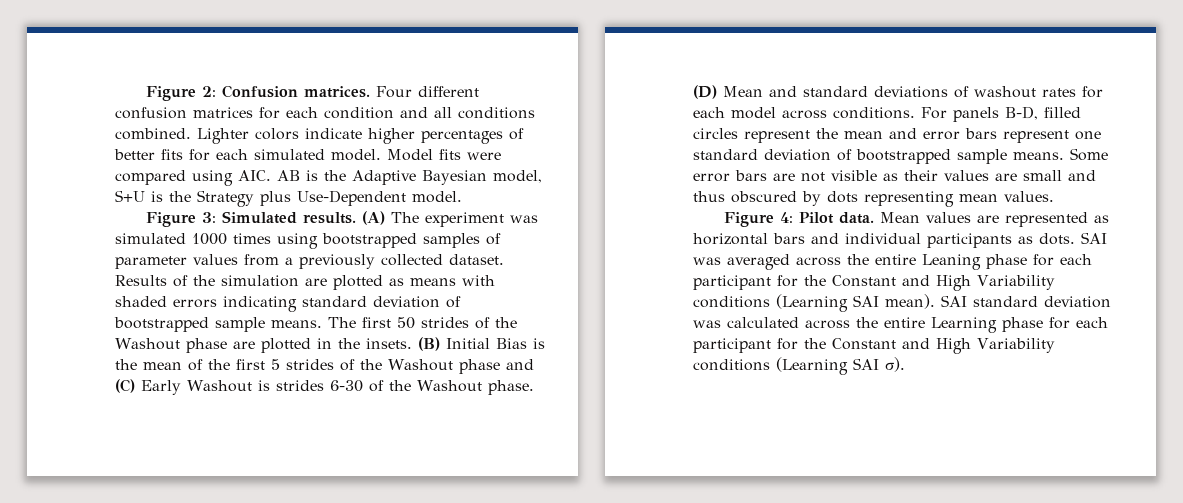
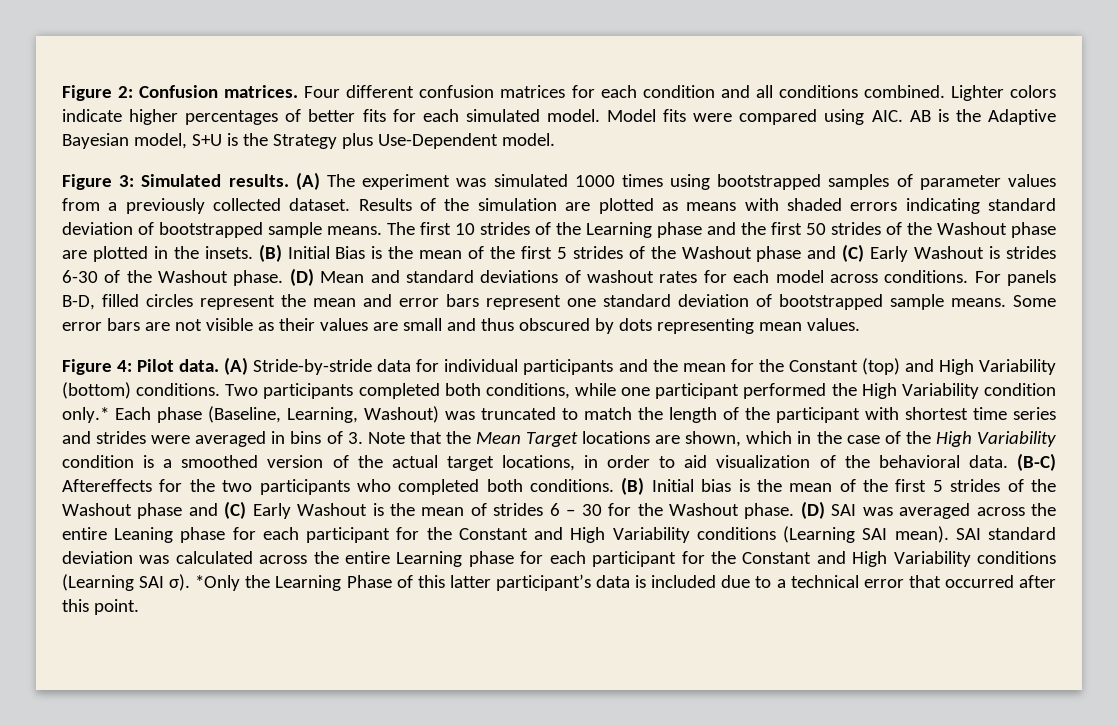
- The first 50 strides of the Washout phase are plotted in the insets.
+ The first 10 strides of the Learning phase and the first 50 strides of the Washout phase are plotted in the insets.
- Mean values are represented as horizontal bars and individual participants as dots. SAI was averaged across the entire Leaning phase for each participant for the Constant and High Variability conditions (Learning SAI mean).
+ (A) Stride-by-stride data for individual participants and the mean for the Constant (top) and High Variability (bottom) conditions. Two participants completed both conditions, while one participant performed the High Variability condition only.* Each phase (Baseline, Learning, Washout) was truncated to match the length of the participant with shortest time series and strides were averaged in bins of 3. Note that the Mean Target locations are shown, which in the case of the High Variability condition is a smoothed version of the actual target locations, in order to aid visualization of the behavioral data. (B-C) Aftereffects for the two participants who completed both conditions. (B) Initial bias is the mean of the first 5 strides of the Washout phase and (C) Early Washout is the mean of strides 6 – 30 for the Washout phase. (D) SAI was averaged across the entire Leaning phase for each participant for the Constant and High Variability conditions (Learning SAI mean).
+ *Only the Learning Phase of this latter participant’s data is included due to a technical error that occurred after this point.

